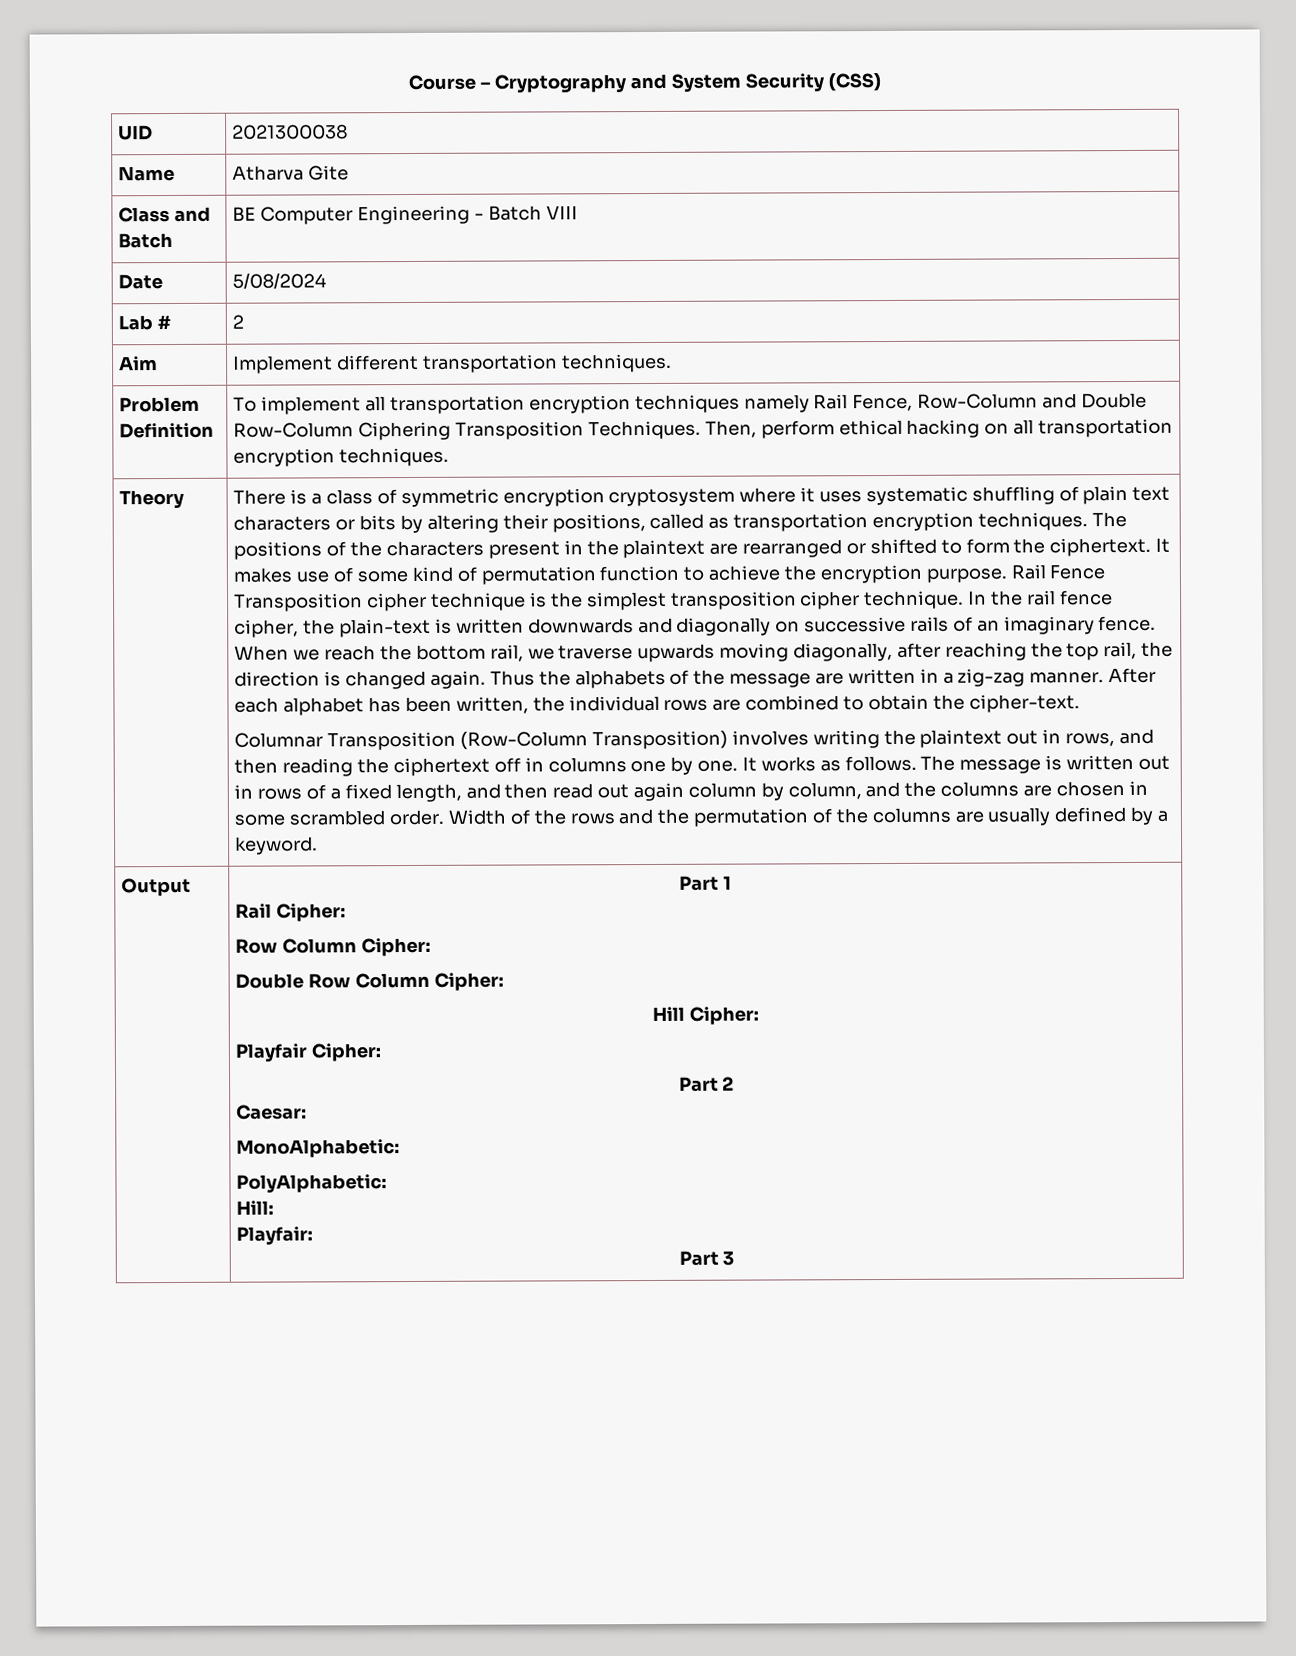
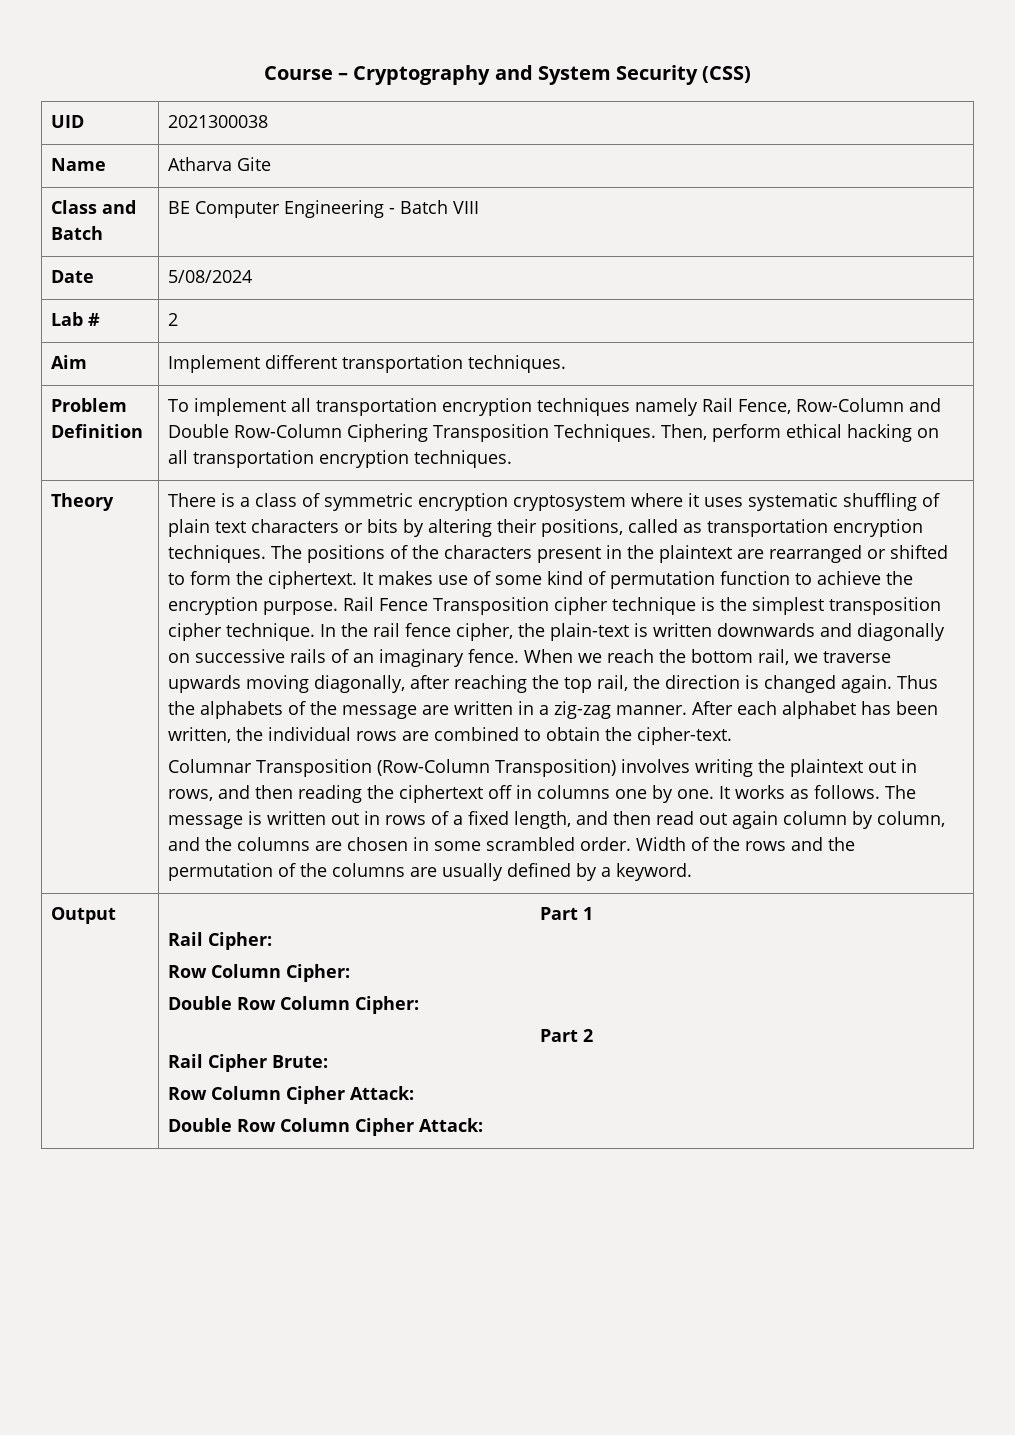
  Output | Part 1
  Rail Cipher:
  Row Column Cipher:
  Double Row Column Cipher:
- Hill Cipher:
- Playfair Cipher:
  Part 2
- Caesar:
- MonoAlphabetic:
- PolyAlphabetic:
- Hill:
- Playfair:
- Part 3
+ Rail Cipher Brute:
+ Row Column Cipher Attack:
+ Double Row Column Cipher Attack:

